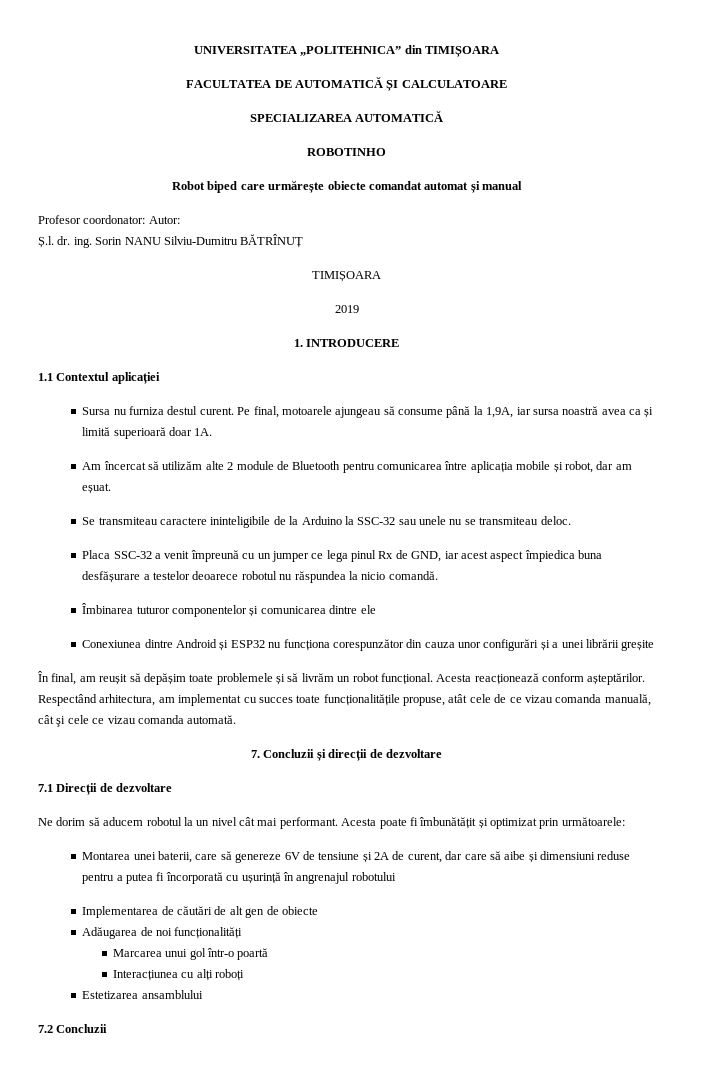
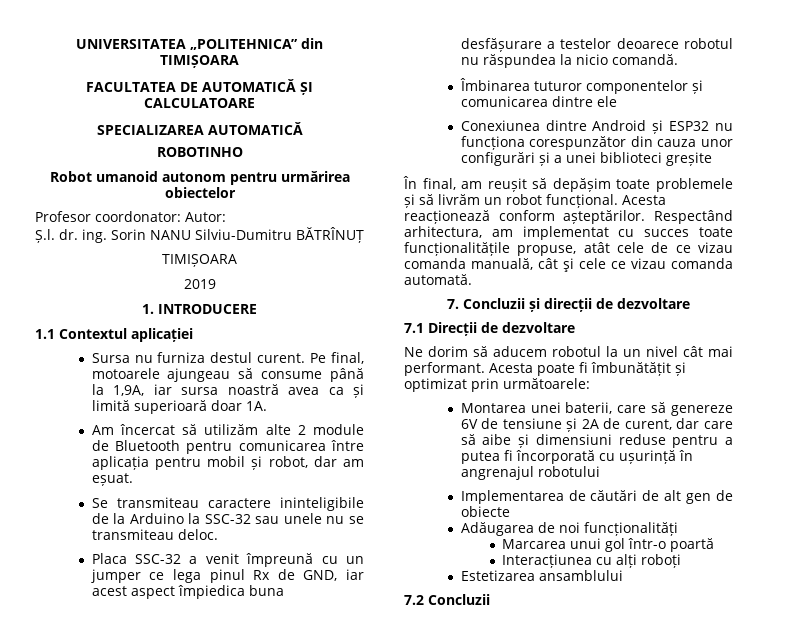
- Robot biped care urmărește obiecte comandat automat și manual
+ Robot umanoid autonom pentru urmărirea obiectelor
- Am încercat să utilizăm alte 2 module de Bluetooth pentru comunicarea între aplicația mobile și robot, dar am eșuat.
+ Am încercat să utilizăm alte 2 module de Bluetooth pentru comunicarea între aplicația pentru mobil și robot, dar am eșuat.
- Conexiunea dintre Android și ESP32 nu funcționa corespunzător din cauza unor configurări și a unei librării greșite
+ Conexiunea dintre Android și ESP32 nu funcționa corespunzător din cauza unor configurări și a unei biblioteci greșite

